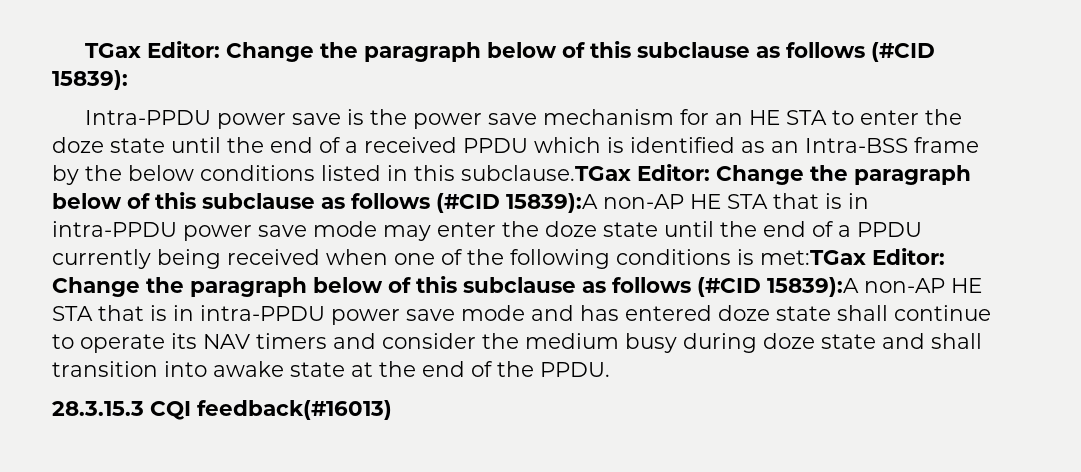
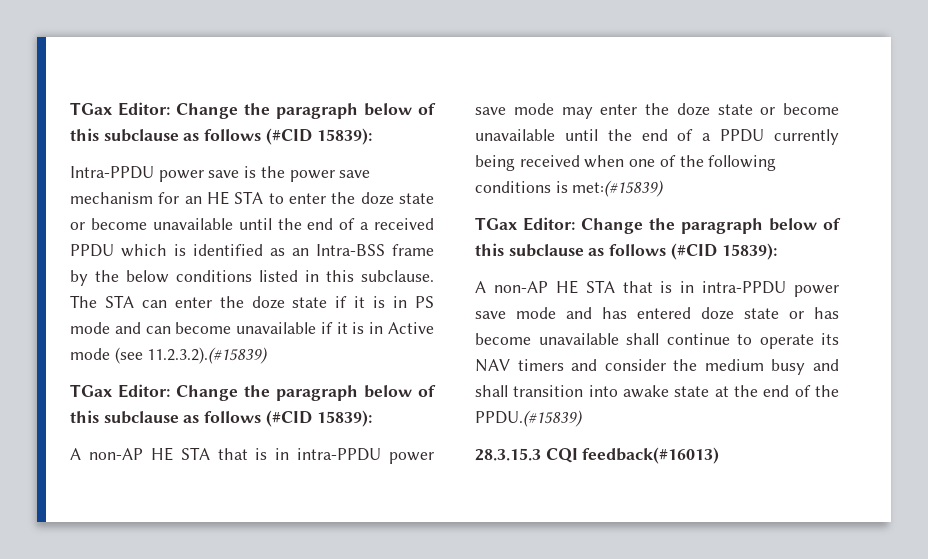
- Intra-PPDU power save is the power save mechanism for an HE STA to enter the doze state until the end of a received PPDU which is identified as an Intra-BSS frame by the below conditions listed in this subclause.TGax Editor: Change the paragraph below of this subclause as follows (#CID 15839):A non-AP HE STA that is in intra-PPDU power save mode may enter the doze state until the end of a PPDU currently being received when one of the following conditions is met:TGax Editor: Change the paragraph below of this subclause as follows (#CID 15839):A non-AP HE STA that is in intra-PPDU power save mode and has entered doze state shall continue to operate its NAV timers and consider the medium busy during doze state and shall transition into awake state at the end of the PPDU.
+ Intra-PPDU power save is the power save mechanism for an HE STA to enter the doze state or become unavailable until the end of a received PPDU which is identified as an Intra-BSS frame by the below conditions listed in this subclause. The STA can enter the doze state if it is in PS mode and can become unavailable if it is in Active mode (see 11.2.3.2).(#15839)
+ TGax Editor: Change the paragraph below of this subclause as follows (#CID 15839):
+ A non-AP HE STA that is in intra-PPDU power save mode may enter the doze state or become unavailable until the end of a PPDU currently being received when one of the following conditions is met:(#15839)
+ TGax Editor: Change the paragraph below of this subclause as follows (#CID 15839):
+ A non-AP HE STA that is in intra-PPDU power save mode and has entered doze state or has become unavailable shall continue to operate its NAV timers and consider the medium busy and shall transition into awake state at the end of the PPDU.(#15839)

